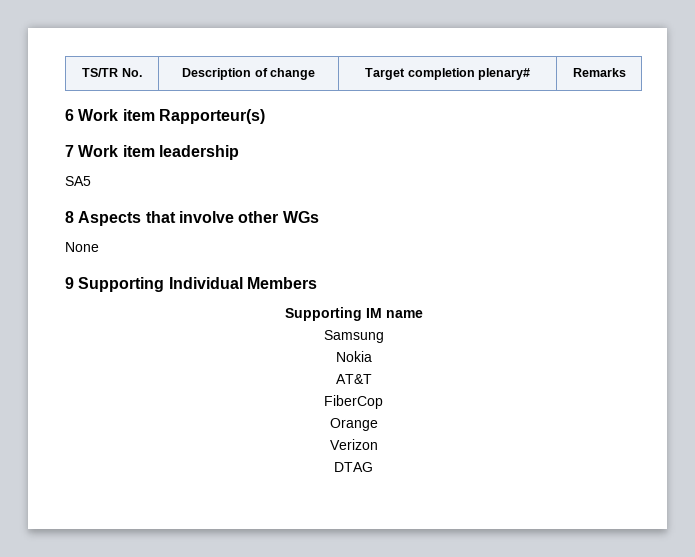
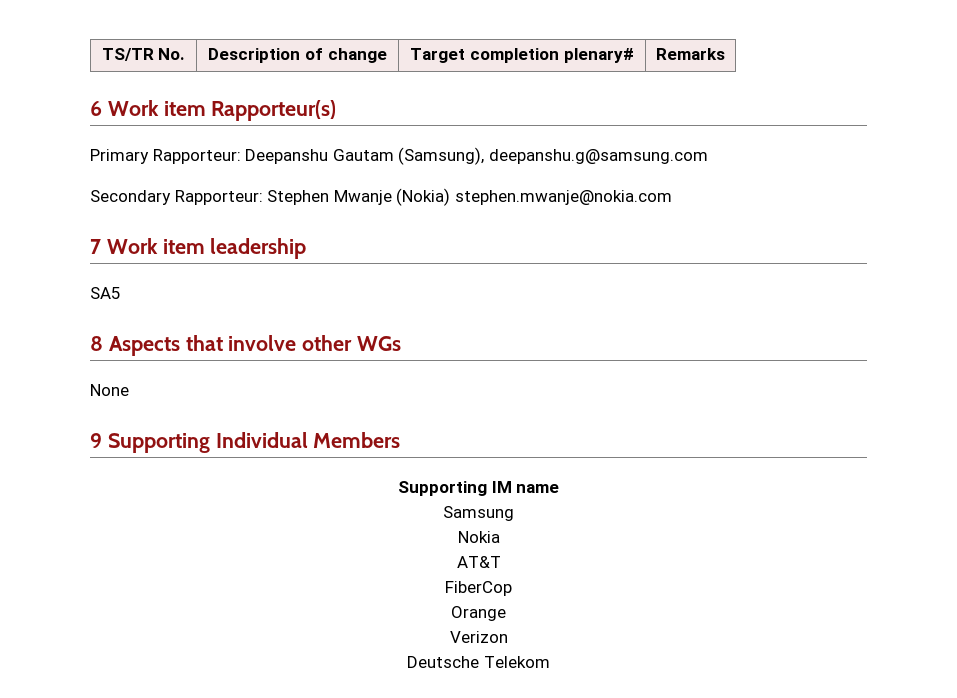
+ Primary Rapporteur: Deepanshu Gautam (Samsung), deepanshu.g@samsung.com
+ Secondary Rapporteur: Stephen Mwanje (Nokia) stephen.mwanje@nokia.com
- DTAG
+ Deutsche Telekom

